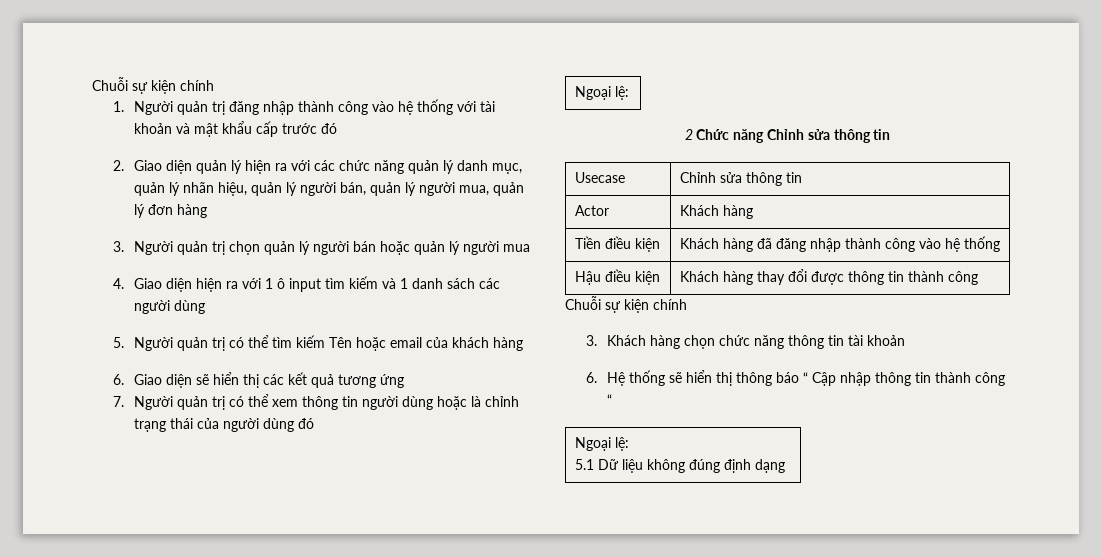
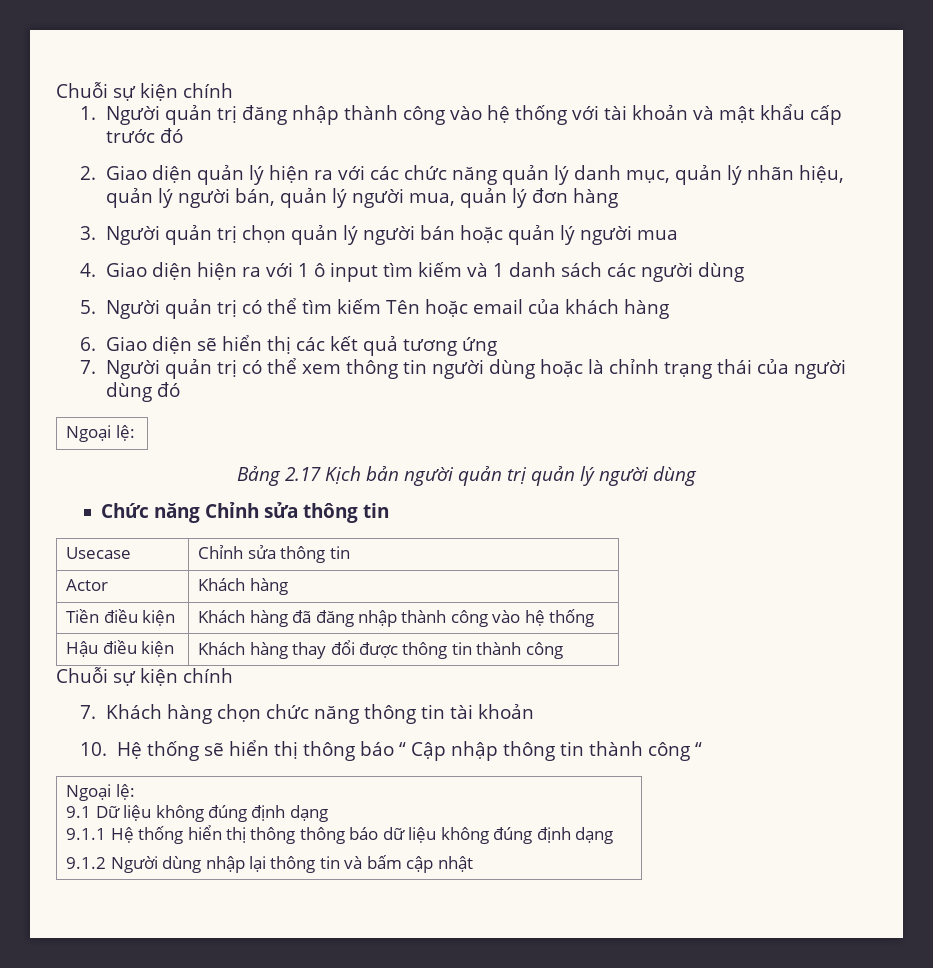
- 2 Chức năng Chỉnh sửa thông tin
+ Bảng 2.17 Kịch bản người quản trị quản lý người dùng
+ Chức năng Chỉnh sửa thông tin
- 3. Khách hàng chọn chức năng thông tin tài khoản
+ 7. Khách hàng chọn chức năng thông tin tài khoản
- 6. Hệ thống sẽ hiển thị thông báo “ Cập nhập thông tin thành công “
+ 10. Hệ thống sẽ hiển thị thông báo “ Cập nhập thông tin thành công “
  Ngoại lệ:
- 5.1 Dữ liệu không đúng định dạng
+ 9.1 Dữ liệu không đúng định dạng
+ 9.1.1 Hệ thống hiển thị thông thông báo dữ liệu không đúng định dạng
+ 9.1.2 Người dùng nhập lại thông tin và bấm cập nhật

